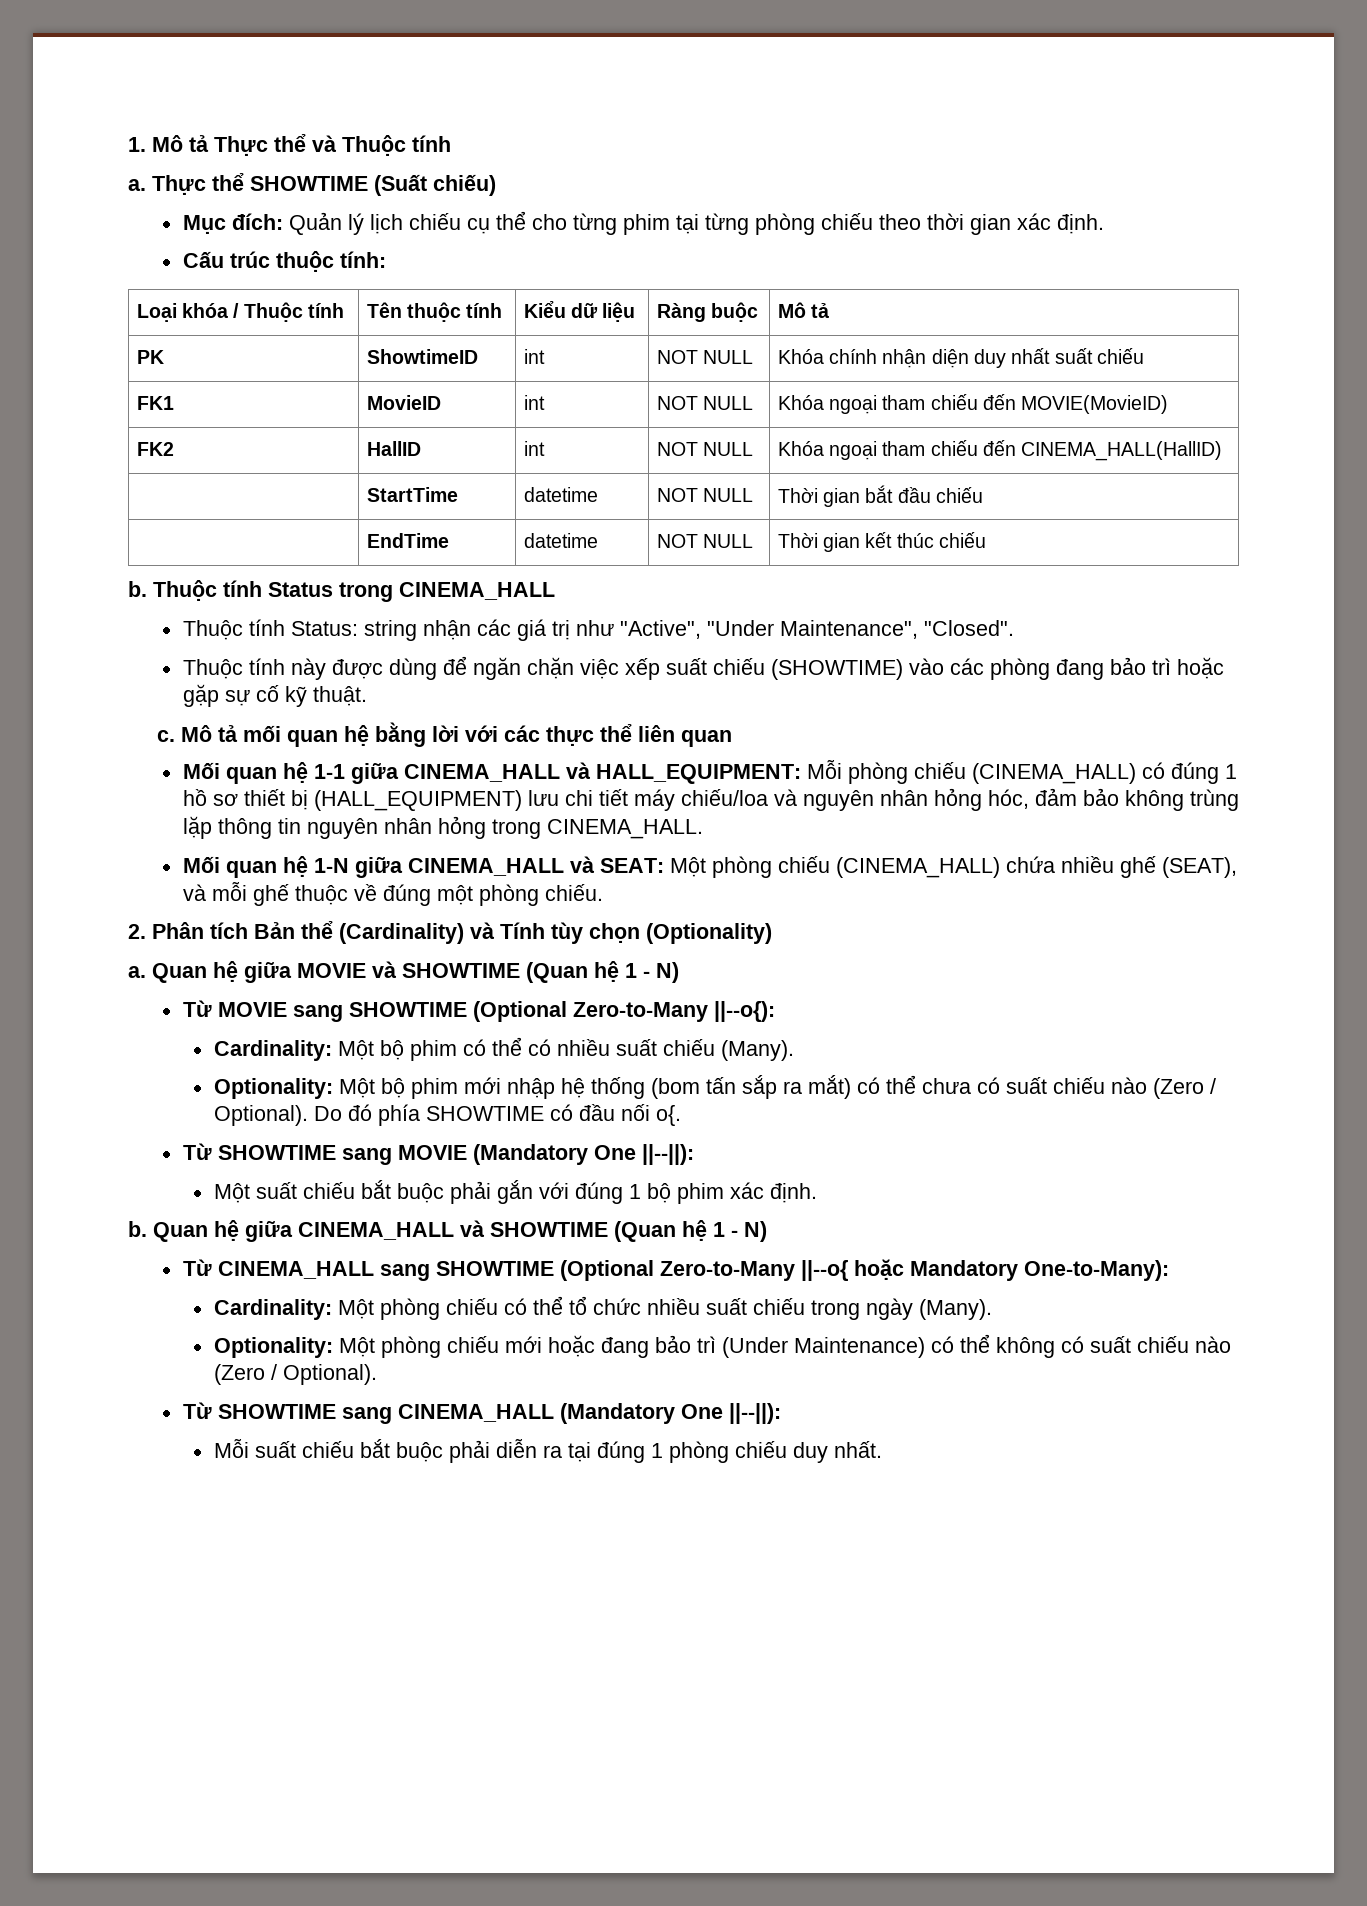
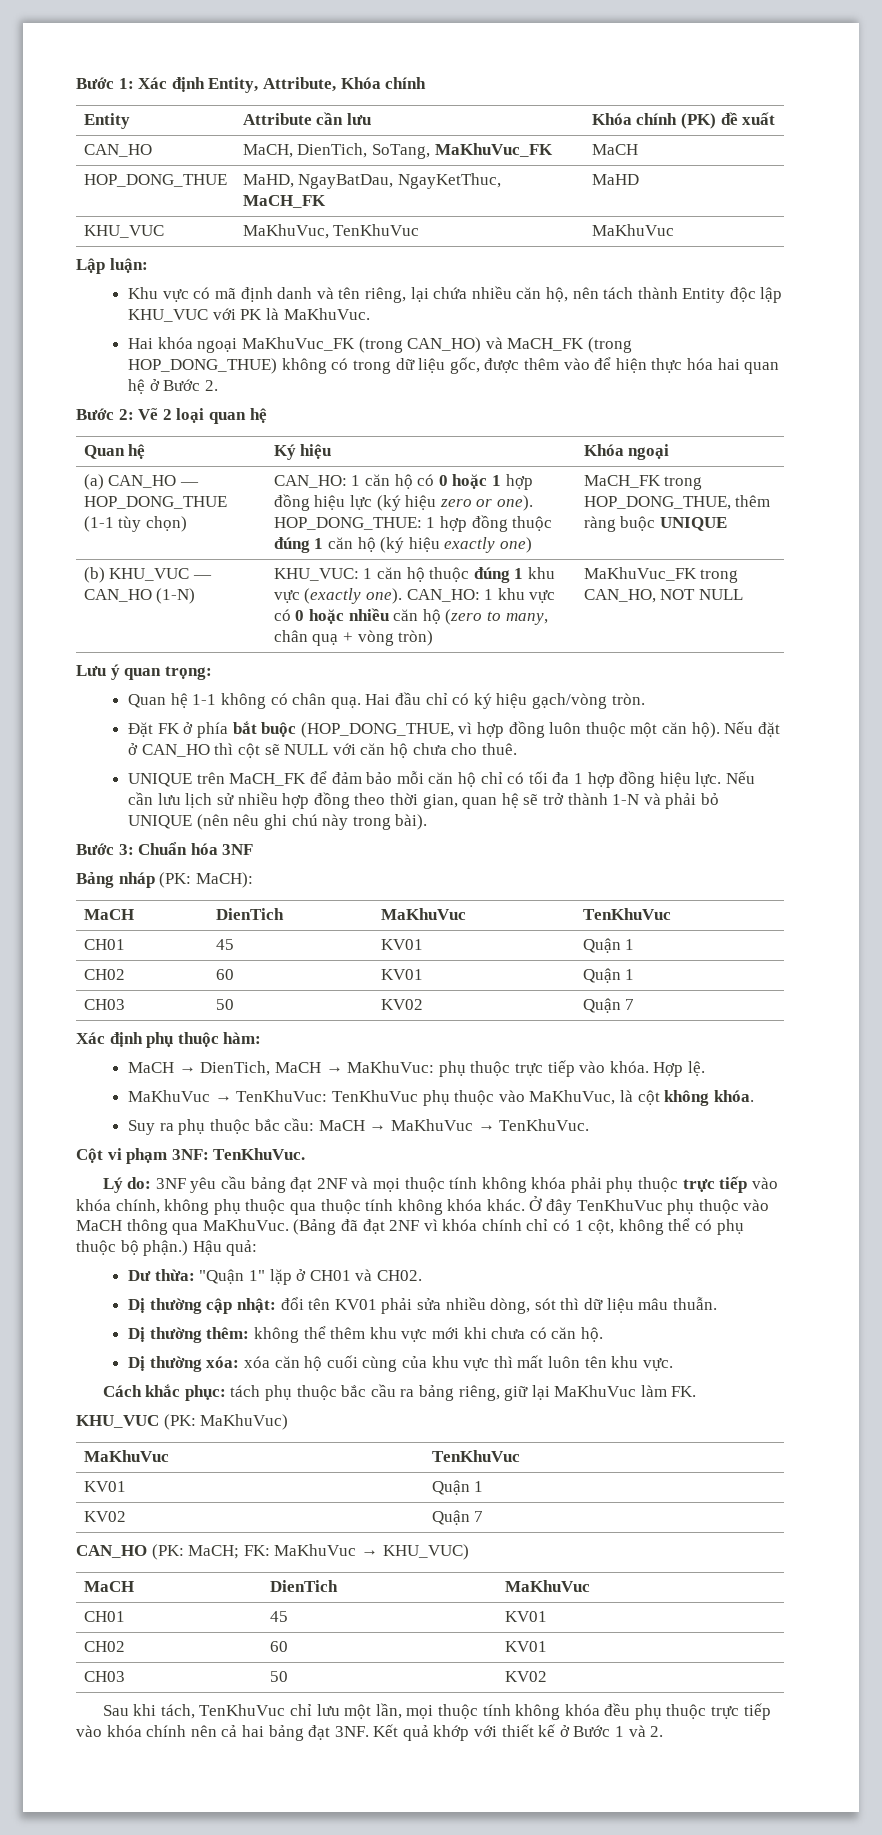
- 1. Mô tả Thực thể và Thuộc tính
- a. Thực thể SHOWTIME (Suất chiếu)
- Mục đích: Quản lý lịch chiếu cụ thể cho từng phim tại từng phòng chiếu theo thời gian xác định.
- Cấu trúc thuộc tính:
- Loại khóa / Thuộc tính | Tên thuộc tính | Kiểu dữ liệu | Ràng buộc | Mô tả
- PK | ShowtimeID | int | NOT NULL | Khóa chính nhận diện duy nhất suất chiếu
- FK1 | MovieID | int | NOT NULL | Khóa ngoại tham chiếu đến MOVIE(MovieID)
- FK2 | HallID | int | NOT NULL | Khóa ngoại tham chiếu đến CINEMA_HALL(HallID)
- | StartTime | datetime | NOT NULL | Thời gian bắt đầu chiếu
- | EndTime | datetime | NOT NULL | Thời gian kết thúc chiếu
- b. Thuộc tính Status trong CINEMA_HALL
- Thuộc tính Status: string nhận các giá trị như "Active", "Under Maintenance", "Closed".
- Thuộc tính này được dùng để ngăn chặn việc xếp suất chiếu (SHOWTIME) vào các phòng đang bảo trì hoặc gặp sự cố kỹ thuật.
- c. Mô tả mối quan hệ bằng lời với các thực thể liên quan
- Mối quan hệ 1-1 giữa CINEMA_HALL và HALL_EQUIPMENT: Mỗi phòng chiếu (CINEMA_HALL) có đúng 1 hồ sơ thiết bị (HALL_EQUIPMENT) lưu chi tiết máy chiếu/loa và nguyên nhân hỏng hóc, đảm bảo không trùng lặp thông tin nguyên nhân hỏng trong CINEMA_HALL.
- Mối quan hệ 1-N giữa CINEMA_HALL và SEAT: Một phòng chiếu (CINEMA_HALL) chứa nhiều ghế (SEAT), và mỗi ghế thuộc về đúng một phòng chiếu.
- 2. Phân tích Bản thể (Cardinality) và Tính tùy chọn (Optionality)
- a. Quan hệ giữa MOVIE và SHOWTIME (Quan hệ 1 - N)
- Từ MOVIE sang SHOWTIME (Optional Zero-to-Many ||--o{):
- Cardinality: Một bộ phim có thể có nhiều suất chiếu (Many).
- Optionality: Một bộ phim mới nhập hệ thống (bom tấn sắp ra mắt) có thể chưa có suất chiếu nào (Zero / Optional). Do đó phía SHOWTIME có đầu nối o{.
- Từ SHOWTIME sang MOVIE (Mandatory One ||--||):
- Một suất chiếu bắt buộc phải gắn với đúng 1 bộ phim xác định.
- b. Quan hệ giữa CINEMA_HALL và SHOWTIME (Quan hệ 1 - N)
- Từ CINEMA_HALL sang SHOWTIME (Optional Zero-to-Many ||--o{ hoặc Mandatory One-to-Many):
- Cardinality: Một phòng chiếu có thể tổ chức nhiều suất chiếu trong ngày (Many).
- Optionality: Một phòng chiếu mới hoặc đang bảo trì (Under Maintenance) có thể không có suất chiếu nào (Zero / Optional).
- Từ SHOWTIME sang CINEMA_HALL (Mandatory One ||--||):
- Mỗi suất chiếu bắt buộc phải diễn ra tại đúng 1 phòng chiếu duy nhất.
+ Bước 1: Xác định Entity, Attribute, Khóa chính
+ Entity | Attribute cần lưu | Khóa chính (PK) đề xuất
+ CAN_HO | MaCH, DienTich, SoTang, MaKhuVuc_FK | MaCH
+ HOP_DONG_THUE | MaHD, NgayBatDau, NgayKetThuc, MaCH_FK | MaHD
+ KHU_VUC | MaKhuVuc, TenKhuVuc | MaKhuVuc
+ Lập luận:
+ Khu vực có mã định danh và tên riêng, lại chứa nhiều căn hộ, nên tách thành Entity độc lập KHU_VUC với PK là MaKhuVuc.
+ Hai khóa ngoại MaKhuVuc_FK (trong CAN_HO) và MaCH_FK (trong HOP_DONG_THUE) không có trong dữ liệu gốc, được thêm vào để hiện thực hóa hai quan hệ ở Bước 2.
+ Bước 2: Vẽ 2 loại quan hệ
+ Quan hệ | Ký hiệu | Khóa ngoại
+ (a) CAN_HO — HOP_DONG_THUE (1-1 tùy chọn) | CAN_HO: 1 căn hộ có 0 hoặc 1 hợp đồng hiệu lực (ký hiệu zero or one). HOP_DONG_THUE: 1 hợp đồng thuộc đúng 1 căn hộ (ký hiệu exactly one) | MaCH_FK trong HOP_DONG_THUE, thêm ràng buộc UNIQUE
+ (b) KHU_VUC — CAN_HO (1-N) | KHU_VUC: 1 căn hộ thuộc đúng 1 khu vực (exactly one). CAN_HO: 1 khu vực có 0 hoặc nhiều căn hộ (zero to many, chân quạ + vòng tròn) | MaKhuVuc_FK trong CAN_HO, NOT NULL
+ Lưu ý quan trọng:
+ Quan hệ 1-1 không có chân quạ. Hai đầu chỉ có ký hiệu gạch/vòng tròn.
+ Đặt FK ở phía bắt buộc (HOP_DONG_THUE, vì hợp đồng luôn thuộc một căn hộ). Nếu đặt ở CAN_HO thì cột sẽ NULL với căn hộ chưa cho thuê.
+ UNIQUE trên MaCH_FK để đảm bảo mỗi căn hộ chỉ có tối đa 1 hợp đồng hiệu lực. Nếu cần lưu lịch sử nhiều hợp đồng theo thời gian, quan hệ sẽ trở thành 1-N và phải bỏ UNIQUE (nên nêu ghi chú này trong bài).
+ Bước 3: Chuẩn hóa 3NF
+ Bảng nháp (PK: MaCH):
+ MaCH | DienTich | MaKhuVuc | TenKhuVuc
+ CH01 | 45 | KV01 | Quận 1
+ CH02 | 60 | KV01 | Quận 1
+ CH03 | 50 | KV02 | Quận 7
+ Xác định phụ thuộc hàm:
+ MaCH → DienTich, MaCH → MaKhuVuc: phụ thuộc trực tiếp vào khóa. Hợp lệ.
+ MaKhuVuc → TenKhuVuc: TenKhuVuc phụ thuộc vào MaKhuVuc, là cột không khóa.
+ Suy ra phụ thuộc bắc cầu: MaCH → MaKhuVuc → TenKhuVuc.
+ Cột vi phạm 3NF: TenKhuVuc.
+ Lý do: 3NF yêu cầu bảng đạt 2NF và mọi thuộc tính không khóa phải phụ thuộc trực tiếp vào khóa chính, không phụ thuộc qua thuộc tính không khóa khác. Ở đây TenKhuVuc phụ thuộc vào MaCH thông qua MaKhuVuc. (Bảng đã đạt 2NF vì khóa chính chỉ có 1 cột, không thể có phụ thuộc bộ phận.) Hậu quả:
+ Dư thừa: "Quận 1" lặp ở CH01 và CH02.
+ Dị thường cập nhật: đổi tên KV01 phải sửa nhiều dòng, sót thì dữ liệu mâu thuẫn.
+ Dị thường thêm: không thể thêm khu vực mới khi chưa có căn hộ.
+ Dị thường xóa: xóa căn hộ cuối cùng của khu vực thì mất luôn tên khu vực.
+ Cách khắc phục: tách phụ thuộc bắc cầu ra bảng riêng, giữ lại MaKhuVuc làm FK.
+ KHU_VUC (PK: MaKhuVuc)
+ MaKhuVuc | TenKhuVuc
+ KV01 | Quận 1
+ KV02 | Quận 7
+ CAN_HO (PK: MaCH; FK: MaKhuVuc → KHU_VUC)
+ MaCH | DienTich | MaKhuVuc
+ CH01 | 45 | KV01
+ CH02 | 60 | KV01
+ CH03 | 50 | KV02
+ Sau khi tách, TenKhuVuc chỉ lưu một lần, mọi thuộc tính không khóa đều phụ thuộc trực tiếp vào khóa chính nên cả hai bảng đạt 3NF. Kết quả khớp với thiết kế ở Bước 1 và 2.

